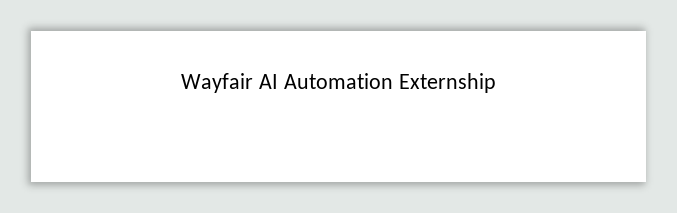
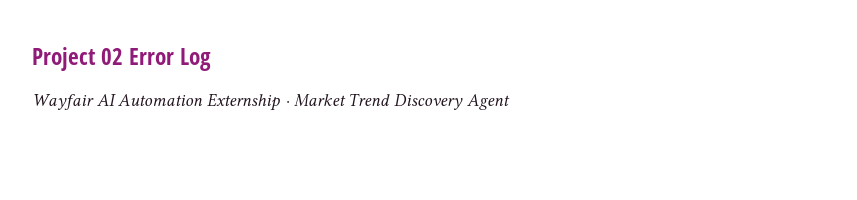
- Wayfair AI Automation Externship
+ Project 02 Error Log
+ Wayfair AI Automation Externship · Market Trend Discovery Agent

